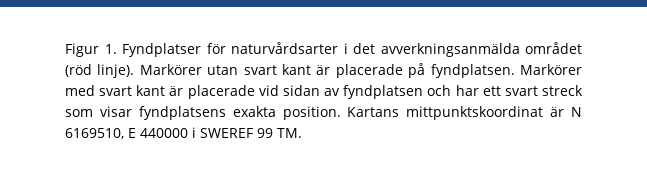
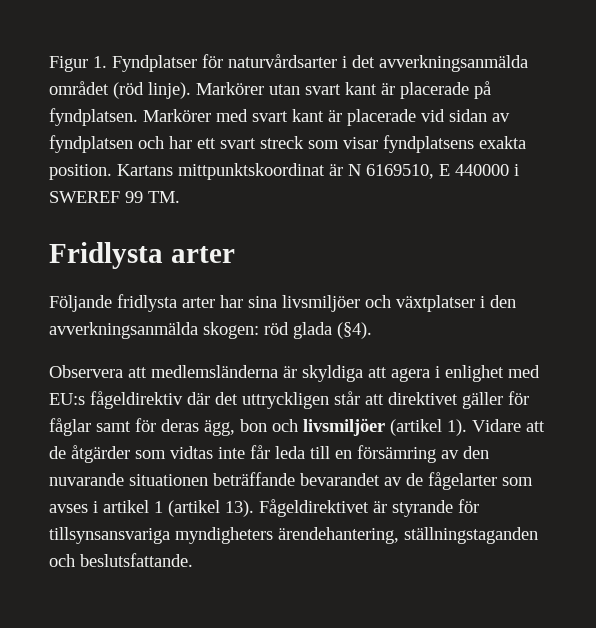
+ Fridlysta arter
+ Följande fridlysta arter har sina livsmiljöer och växtplatser i den avverkningsanmälda skogen: röd glada (§4).
+ Observera att medlemsländerna är skyldiga att agera i enlighet med EU:s fågeldirektiv där det uttryckligen står att direktivet gäller för fåglar samt för deras ägg, bon och livsmiljöer (artikel 1). Vidare att de åtgärder som vidtas inte får leda till en försämring av den nuvarande situationen beträffande bevarandet av de fågelarter som avses i artikel 1 (artikel 13). Fågeldirektivet är styrande för tillsynsansvariga myndigheters ärendehantering, ställningstaganden och beslutsfattande.

